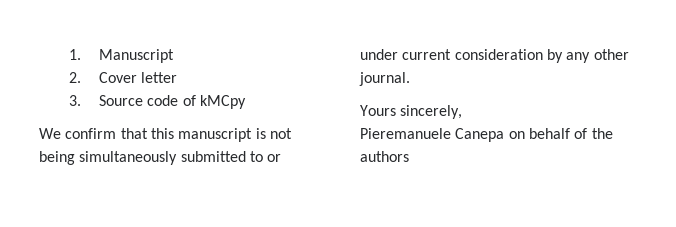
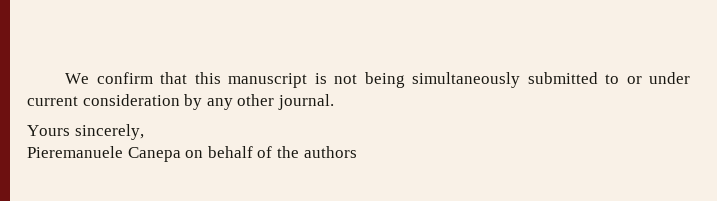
- 1. Manuscript
- 2. Cover letter
- 3. Source code of kMCpy

